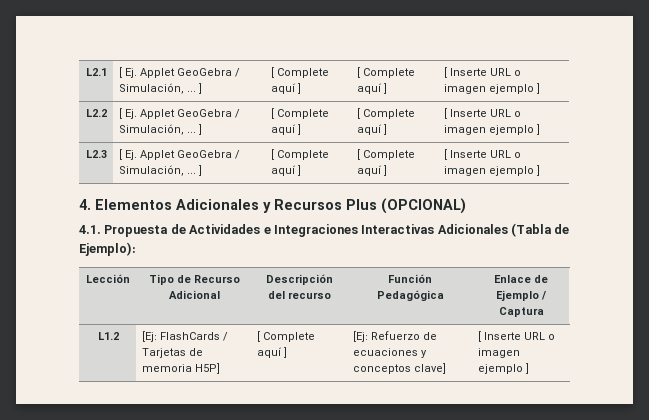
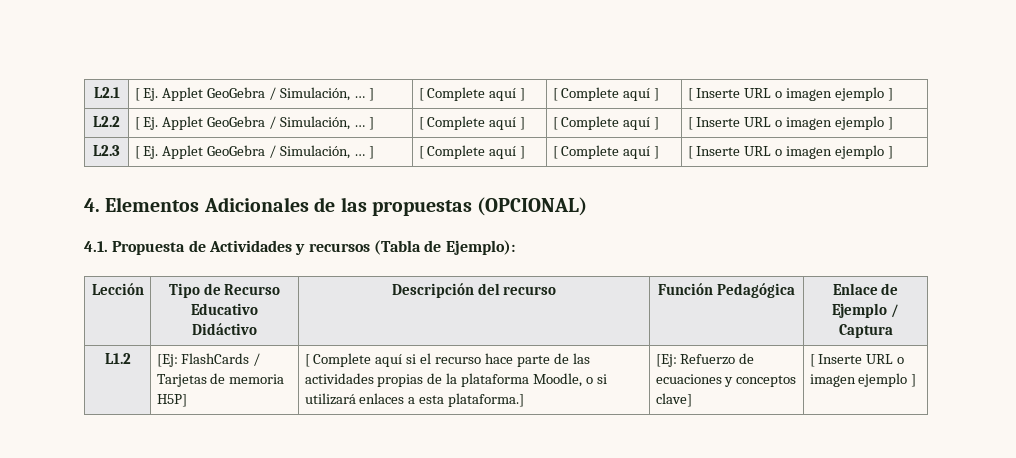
- 4. Elementos Adicionales y Recursos Plus (OPCIONAL)
+ 4. Elementos Adicionales de las propuestas (OPCIONAL)
- 4.1. Propuesta de Actividades e Integraciones Interactivas Adicionales (Tabla de Ejemplo):
+ 4.1. Propuesta de Actividades y recursos (Tabla de Ejemplo):
- Lección | Tipo de Recurso Adicional | Descripción del recurso | Función Pedagógica | Enlace de Ejemplo / Captura
+ Lección | Tipo de Recurso Educativo Didáctivo | Descripción del recurso | Función Pedagógica | Enlace de Ejemplo / Captura
- [Ej: FlashCards / Tarjetas de memoria H5P] | [ Complete aquí ]
+ [Ej: FlashCards / Tarjetas de memoria H5P] | [ Complete aquí si el recurso hace parte de las actividades propias de la plataforma Moodle, o si utilizará enlaces a esta plataforma.]

